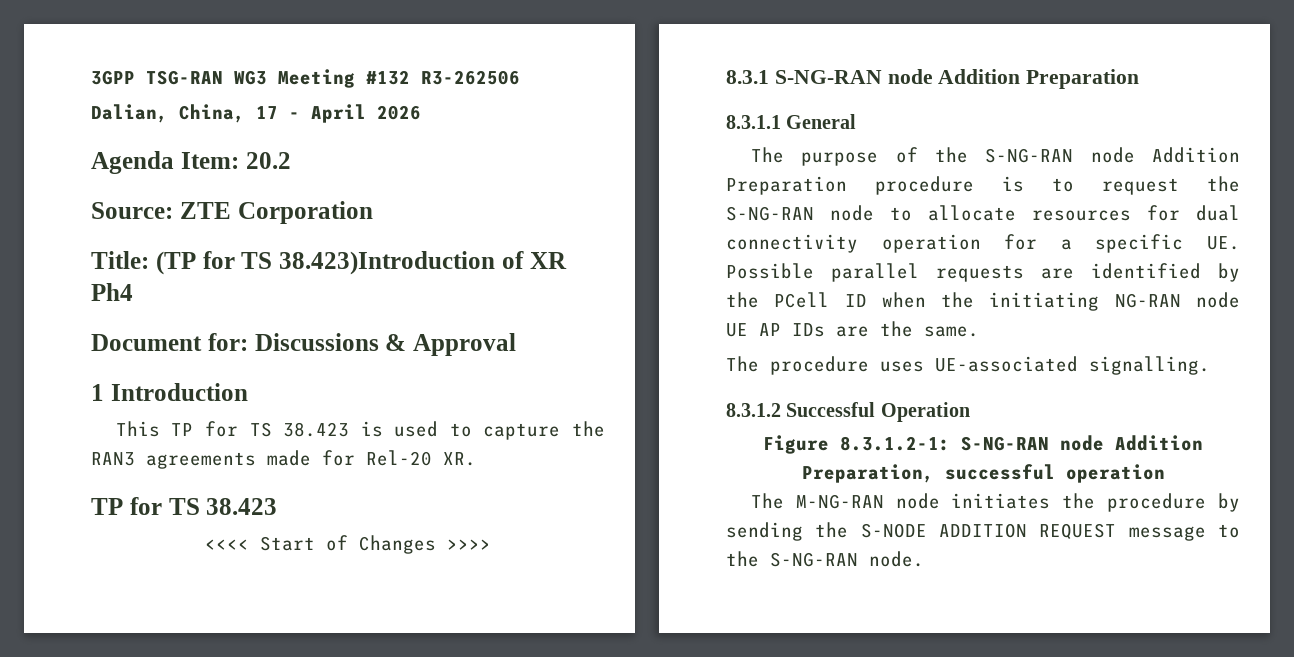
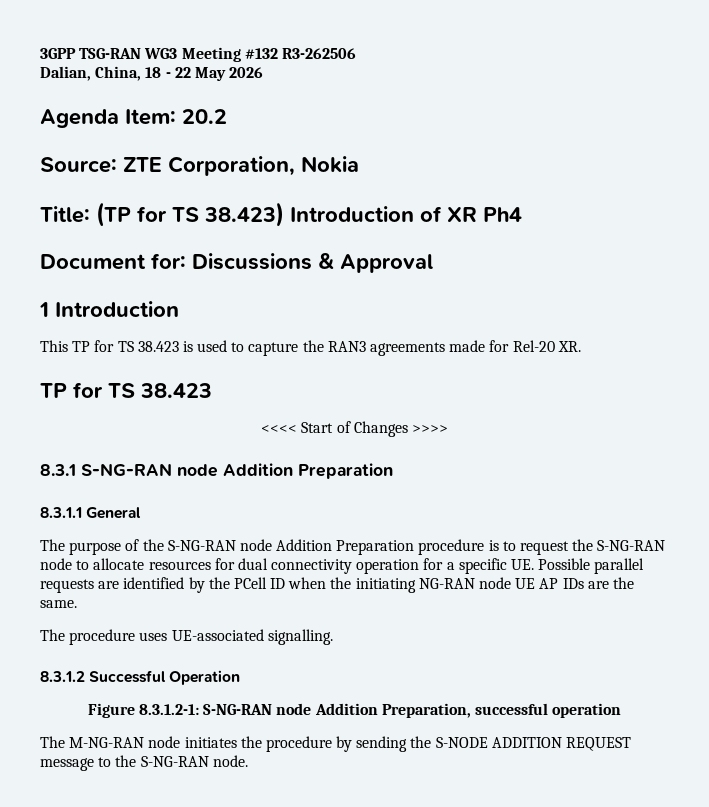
- Dalian, China, 17 - April 2026
+ Dalian, China, 18 - 22 May 2026
- Source: ZTE Corporation
+ Source: ZTE Corporation, Nokia
- Title: (TP for TS 38.423)Introduction of XR Ph4
+ Title: (TP for TS 38.423) Introduction of XR Ph4

